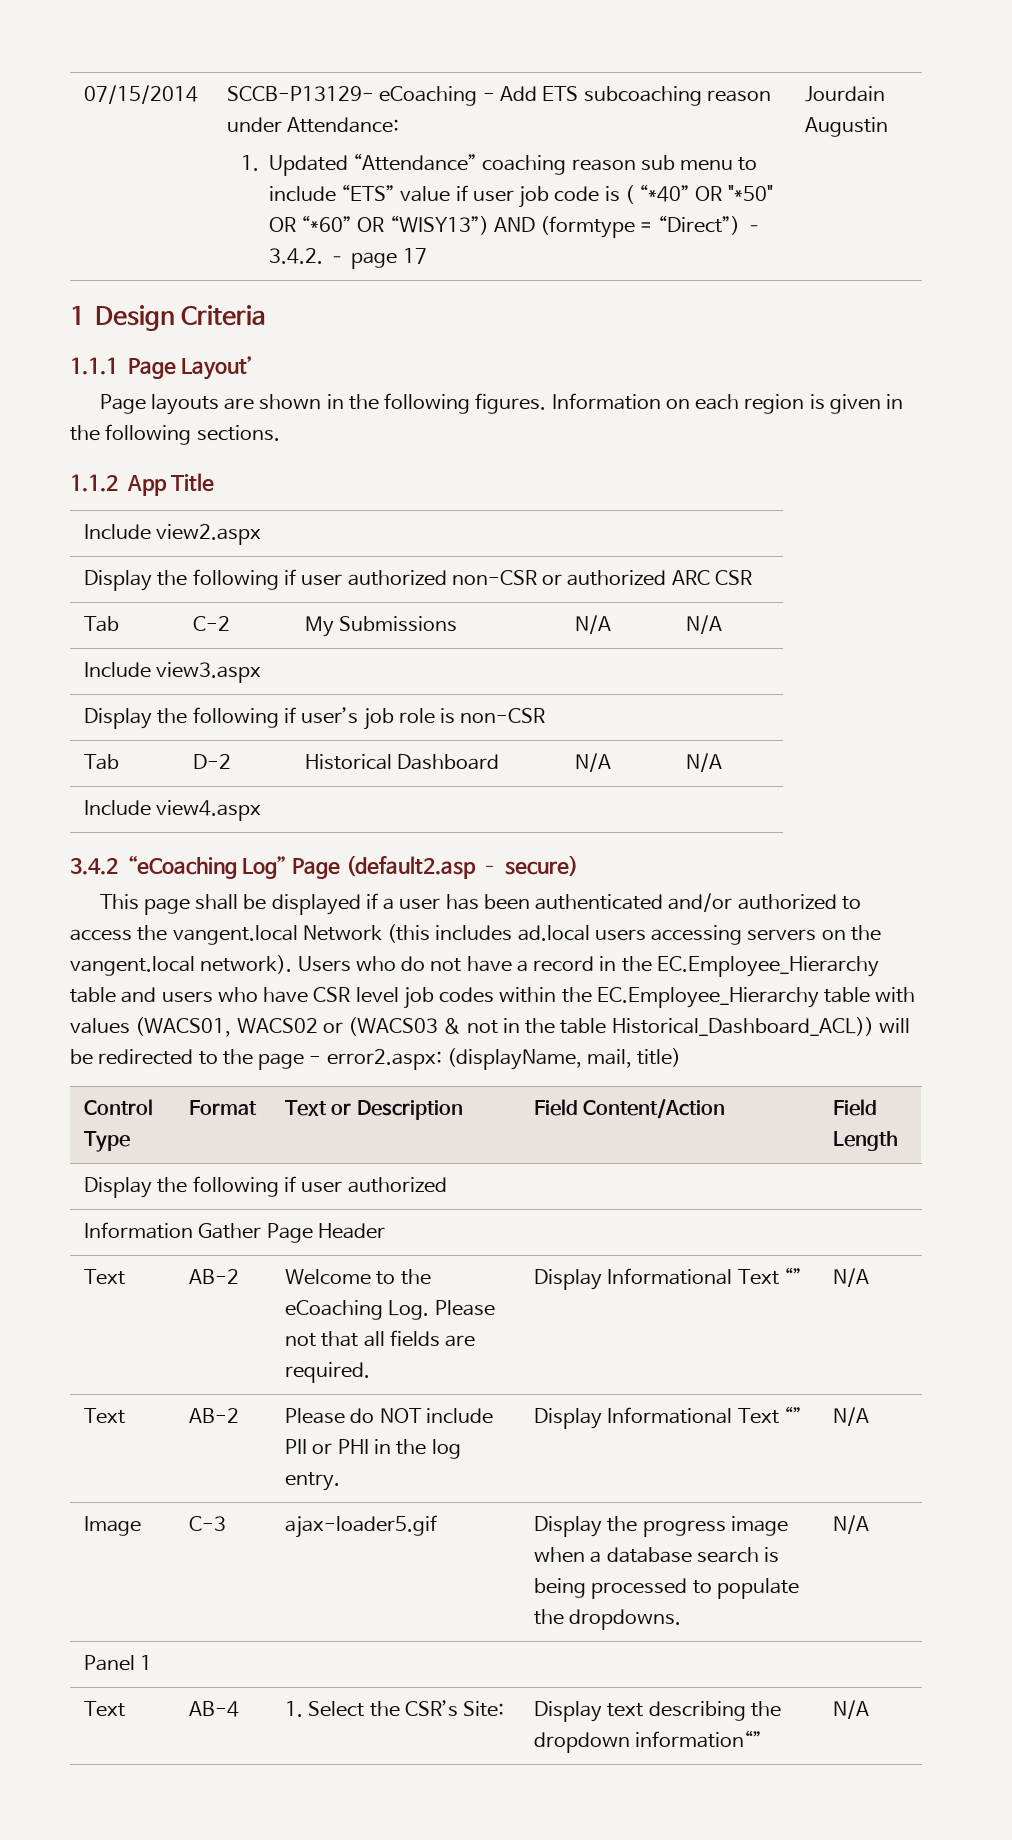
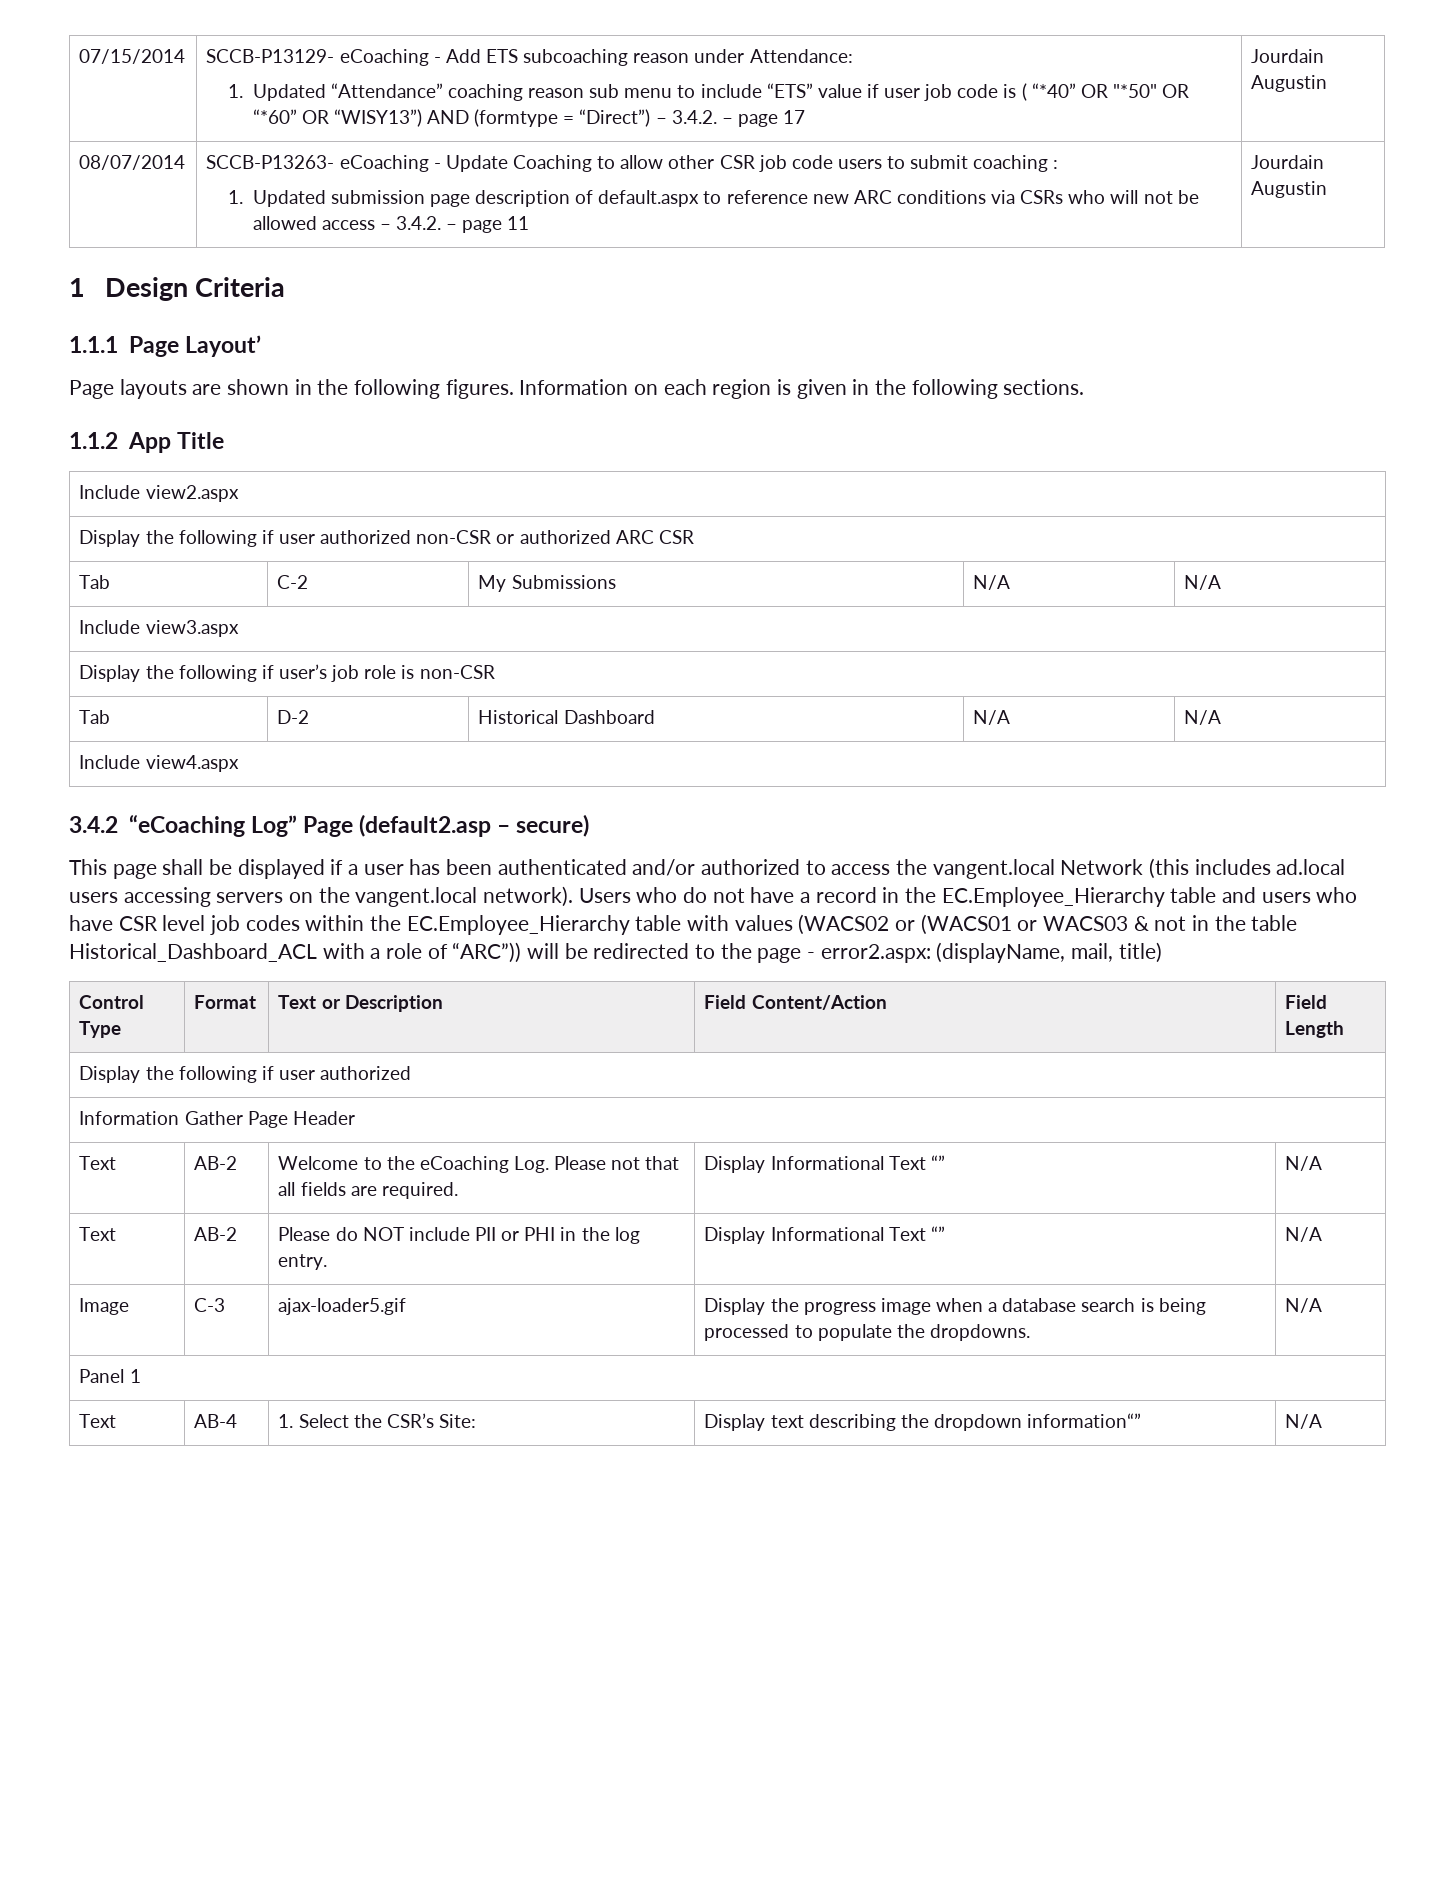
+ 08/07/2014 | SCCB-P13263- eCoaching - Update Coaching to allow other CSR job code users to submit coaching :
+ 1. Updated submission page description of default.aspx to reference new ARC conditions via CSRs who will not be allowed access – 3.4.2. – page 11 | Jourdain Augustin
- Users who do not have a record in the EC.Employee_Hierarchy table and users who have CSR level job codes within the EC.Employee_Hierarchy table with values (WACS01, WACS02 or (WACS03 & not in the table Historical_Dashboard_ACL)) will be redirected to the page - error2.aspx: (displayName, mail, title)
+ Users who do not have a record in the EC.Employee_Hierarchy table and users who have CSR level job codes within the EC.Employee_Hierarchy table with values (WACS02 or (WACS01 or WACS03 & not in the table Historical_Dashboard_ACL with a role of “ARC”)) will be redirected to the page - error2.aspx: (displayName, mail, title)

